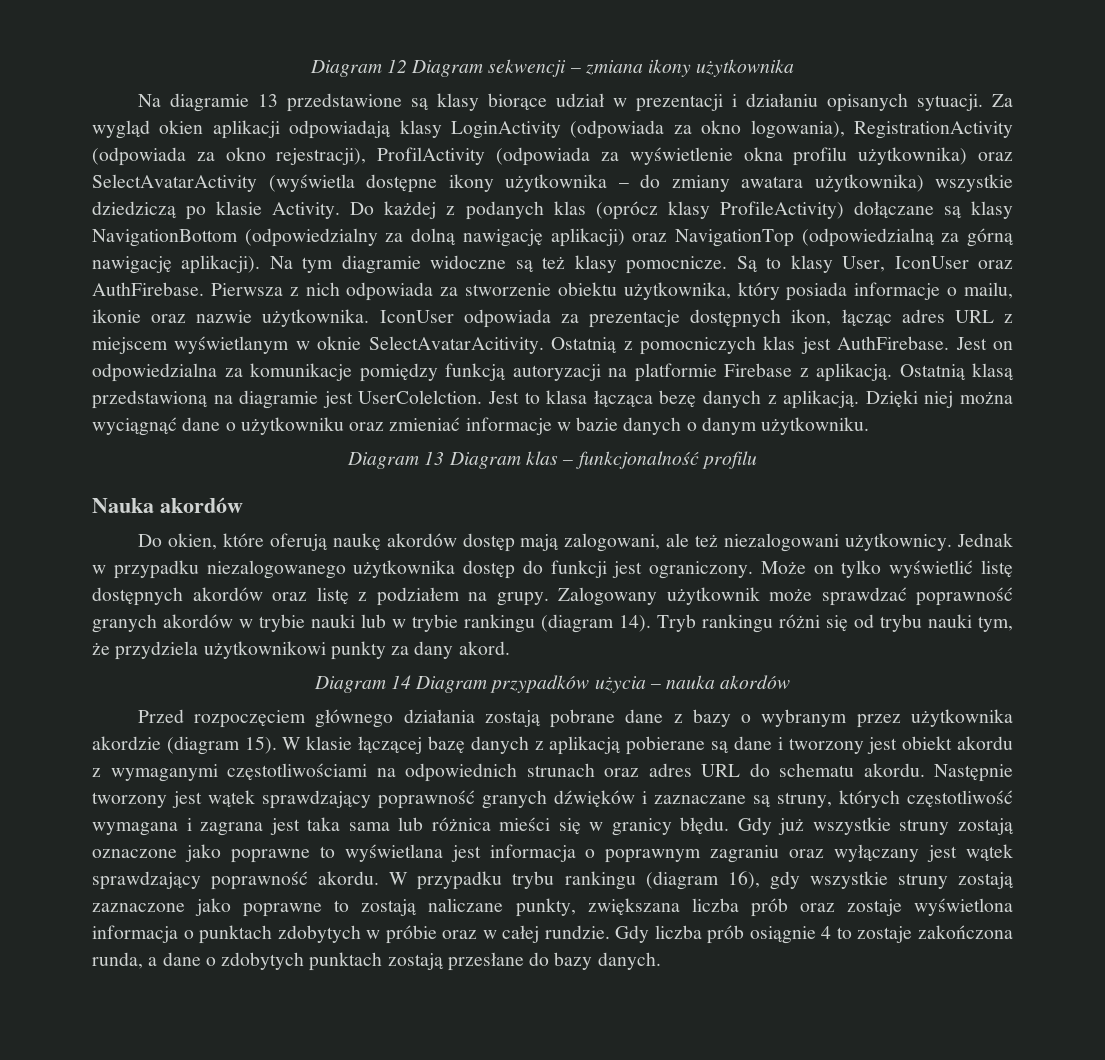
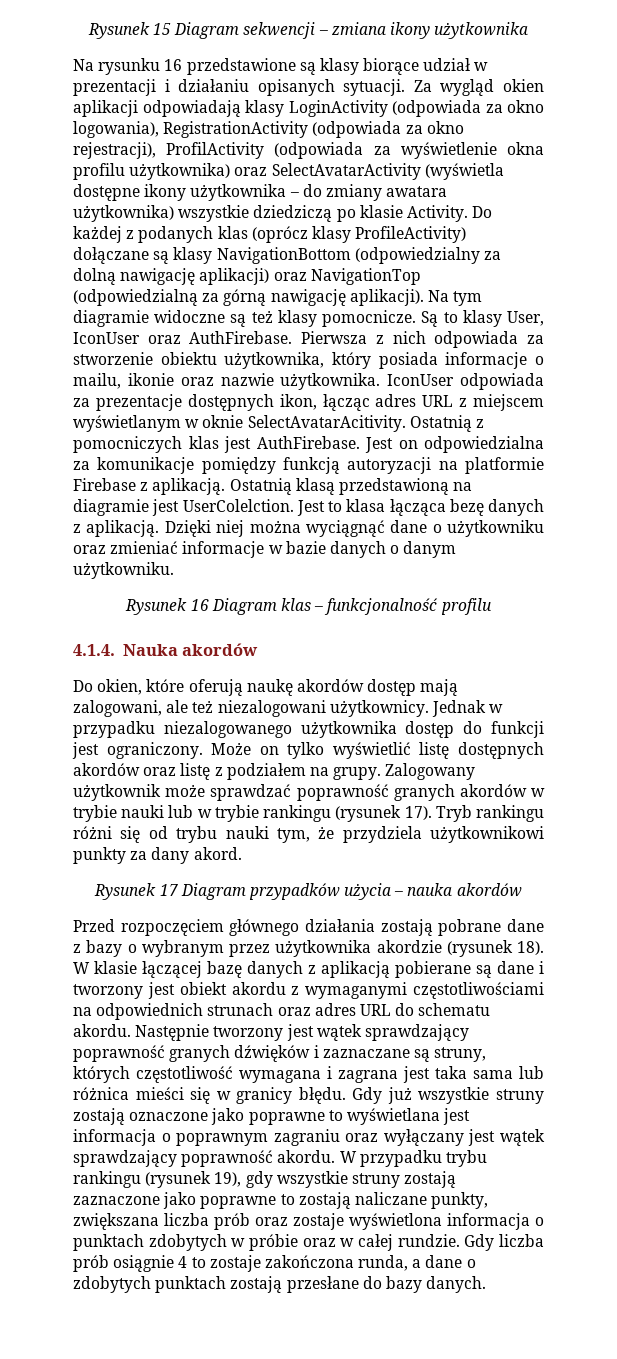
- Diagram 12 Diagram sekwencji – zmiana ikony użytkownika
+ Rysunek 15 Diagram sekwencji – zmiana ikony użytkownika
- Na diagramie 13 przedstawione są klasy biorące udział w prezentacji i działaniu opisanych sytuacji.
+ Na rysunku 16 przedstawione są klasy biorące udział w prezentacji i działaniu opisanych sytuacji.
- Diagram 13 Diagram klas – funkcjonalność profilu
+ Rysunek 16 Diagram klas – funkcjonalność profilu
- Nauka akordów
+ 4.1.4. Nauka akordów
- Zalogowany użytkownik może sprawdzać poprawność granych akordów w trybie nauki lub w trybie rankingu (diagram 14).
+ Zalogowany użytkownik może sprawdzać poprawność granych akordów w trybie nauki lub w trybie rankingu (rysunek 17).
- Diagram 14 Diagram przypadków użycia – nauka akordów
+ Rysunek 17 Diagram przypadków użycia – nauka akordów
- Przed rozpoczęciem głównego działania zostają pobrane dane z bazy o wybranym przez użytkownika akordzie (diagram 15).
+ Przed rozpoczęciem głównego działania zostają pobrane dane z bazy o wybranym przez użytkownika akordzie (rysunek 18).
- W przypadku trybu rankingu (diagram 16), gdy wszystkie struny zostają zaznaczone jako poprawne to zostają naliczane punkty, zwiększana liczba prób oraz zostaje wyświetlona informacja o punktach zdobytych w próbie oraz w całej rundzie.
+ W przypadku trybu rankingu (rysunek 19), gdy wszystkie struny zostają zaznaczone jako poprawne to zostają naliczane punkty, zwiększana liczba prób oraz zostaje wyświetlona informacja o punktach zdobytych w próbie oraz w całej rundzie.

